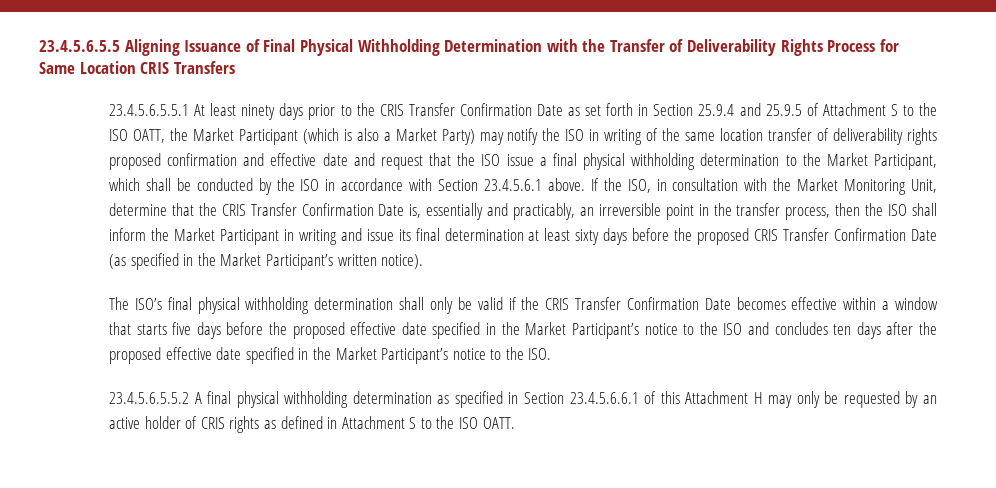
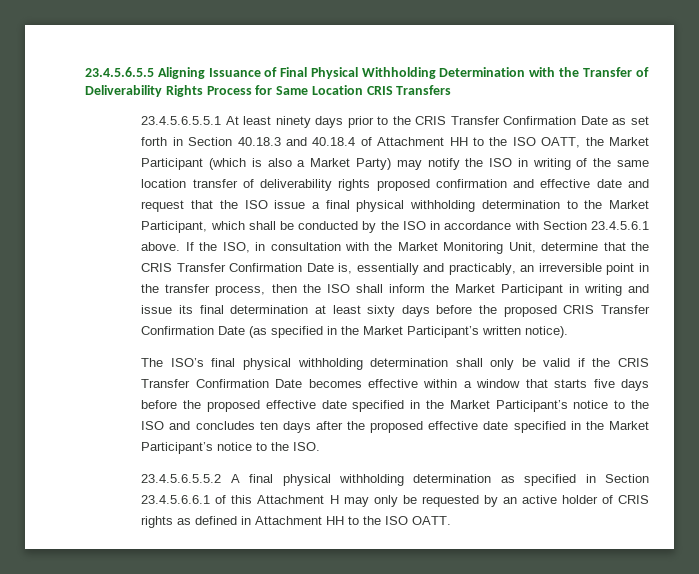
- 23.4.5.6.5.5.1 At least ninety days prior to the CRIS Transfer Confirmation Date as set forth in Section 25.9.4 and 25.9.5 of Attachment S to the ISO OATT, the Market Participant (which is also a Market Party) may notify the ISO in writing of the same location transfer of deliverability rights proposed confirmation and effective date and request that the ISO issue a final physical withholding determination to the Market Participant, which shall be conducted by the ISO in accordance with Section 23.4.5.6.1 above.
+ 23.4.5.6.5.5.1 At least ninety days prior to the CRIS Transfer Confirmation Date as set forth in Section 40.18.3 and 40.18.4 of Attachment HH to the ISO OATT, the Market Participant (which is also a Market Party) may notify the ISO in writing of the same location transfer of deliverability rights proposed confirmation and effective date and request that the ISO issue a final physical withholding determination to the Market Participant, which shall be conducted by the ISO in accordance with Section 23.4.5.6.1 above.
- 23.4.5.6.5.5.2 A final physical withholding determination as specified in Section 23.4.5.6.6.1 of this Attachment H may only be requested by an active holder of CRIS rights as defined in Attachment S to the ISO OATT.
+ 23.4.5.6.5.5.2 A final physical withholding determination as specified in Section 23.4.5.6.6.1 of this Attachment H may only be requested by an active holder of CRIS rights as defined in Attachment HH to the ISO OATT.

